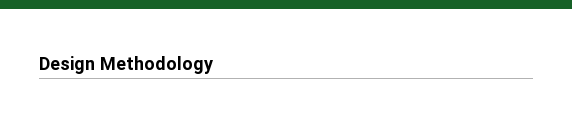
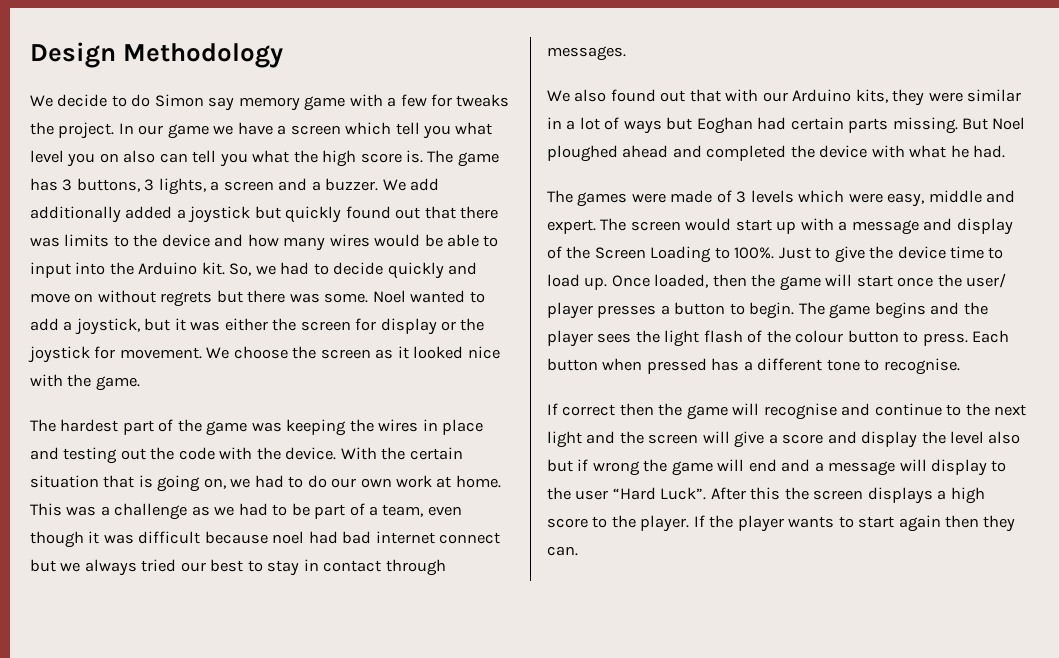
+ We decide to do Simon say memory game with a few for tweaks the project. In our game we have a screen which tell you what level you on also can tell you what the high score is. The game has 3 buttons, 3 lights, a screen and a buzzer. We add additionally added a joystick but quickly found out that there was limits to the device and how many wires would be able to input into the Arduino kit. So, we had to decide quickly and move on without regrets but there was some. Noel wanted to add a joystick, but it was either the screen for display or the joystick for movement. We choose the screen as it looked nice with the game.
+ The hardest part of the game was keeping the wires in place and testing out the code with the device. With the certain situation that is going on, we had to do our own work at home. This was a challenge as we had to be part of a team, even though it was difficult because noel had bad internet connect but we always tried our best to stay in contact through messages.
+ We also found out that with our Arduino kits, they were similar in a lot of ways but Eoghan had certain parts missing. But Noel ploughed ahead and completed the device with what he had.
+ The games were made of 3 levels which were easy, middle and expert. The screen would start up with a message and display of the Screen Loading to 100%. Just to give the device time to load up. Once loaded, then the game will start once the user/ player presses a button to begin. The game begins and the player sees the light flash of the colour button to press. Each button when pressed has a different tone to recognise.
+ If correct then the game will recognise and continue to the next light and the screen will give a score and display the level also but if wrong the game will end and a message will display to the user “Hard Luck”. After this the screen displays a high score to the player. If the player wants to start again then they can.

